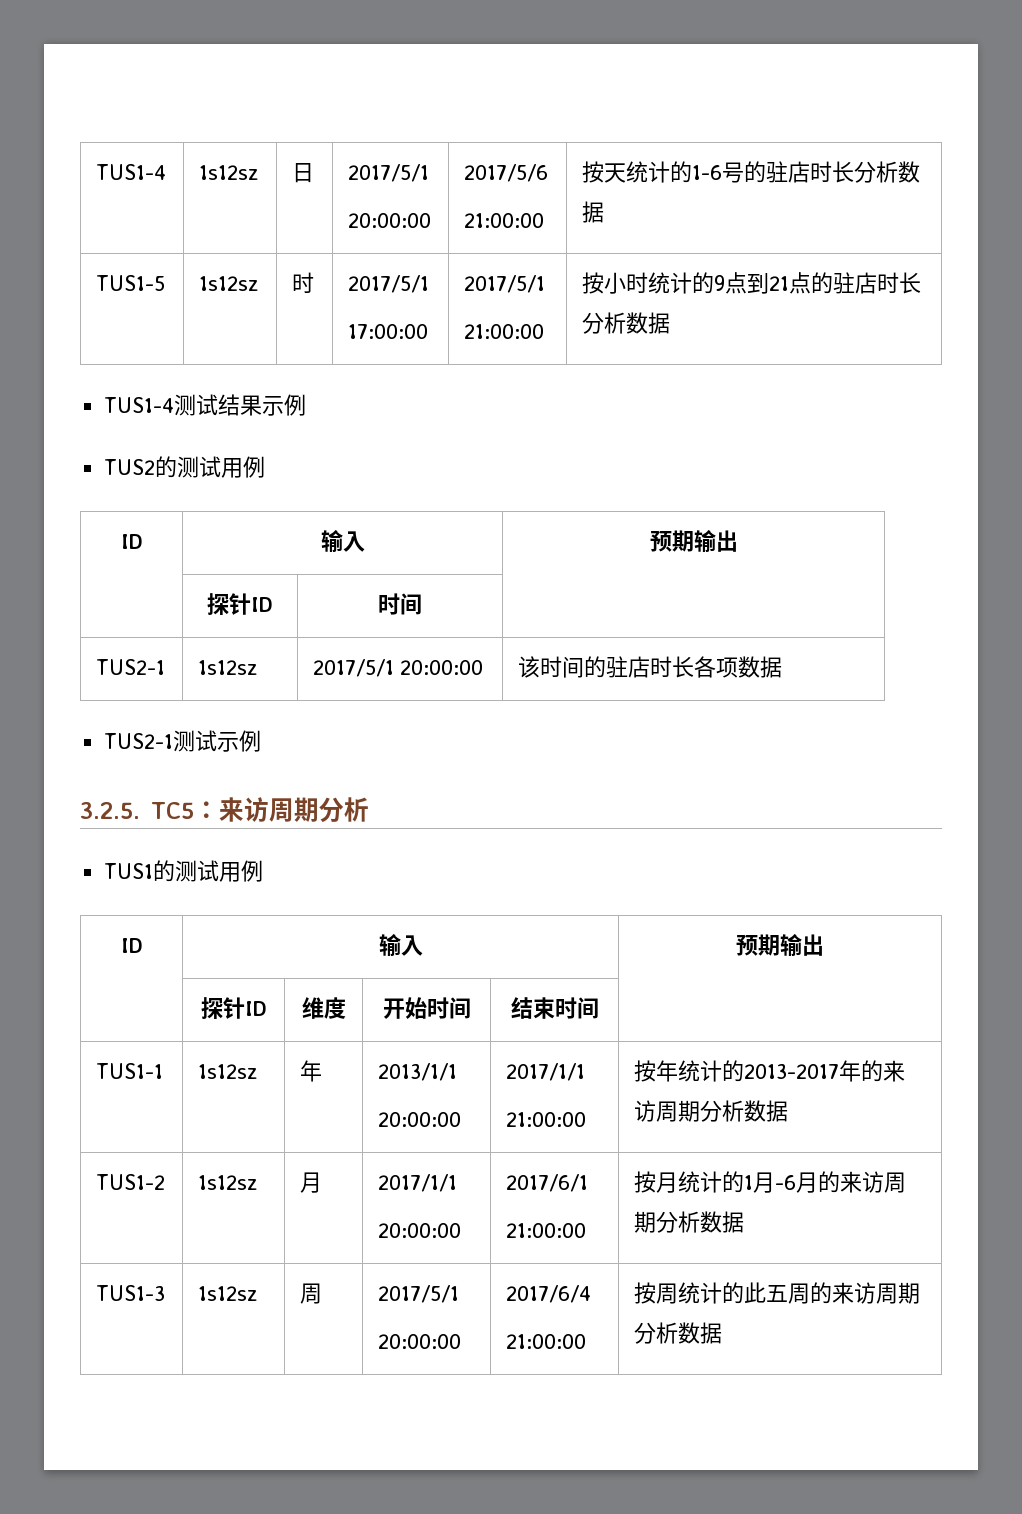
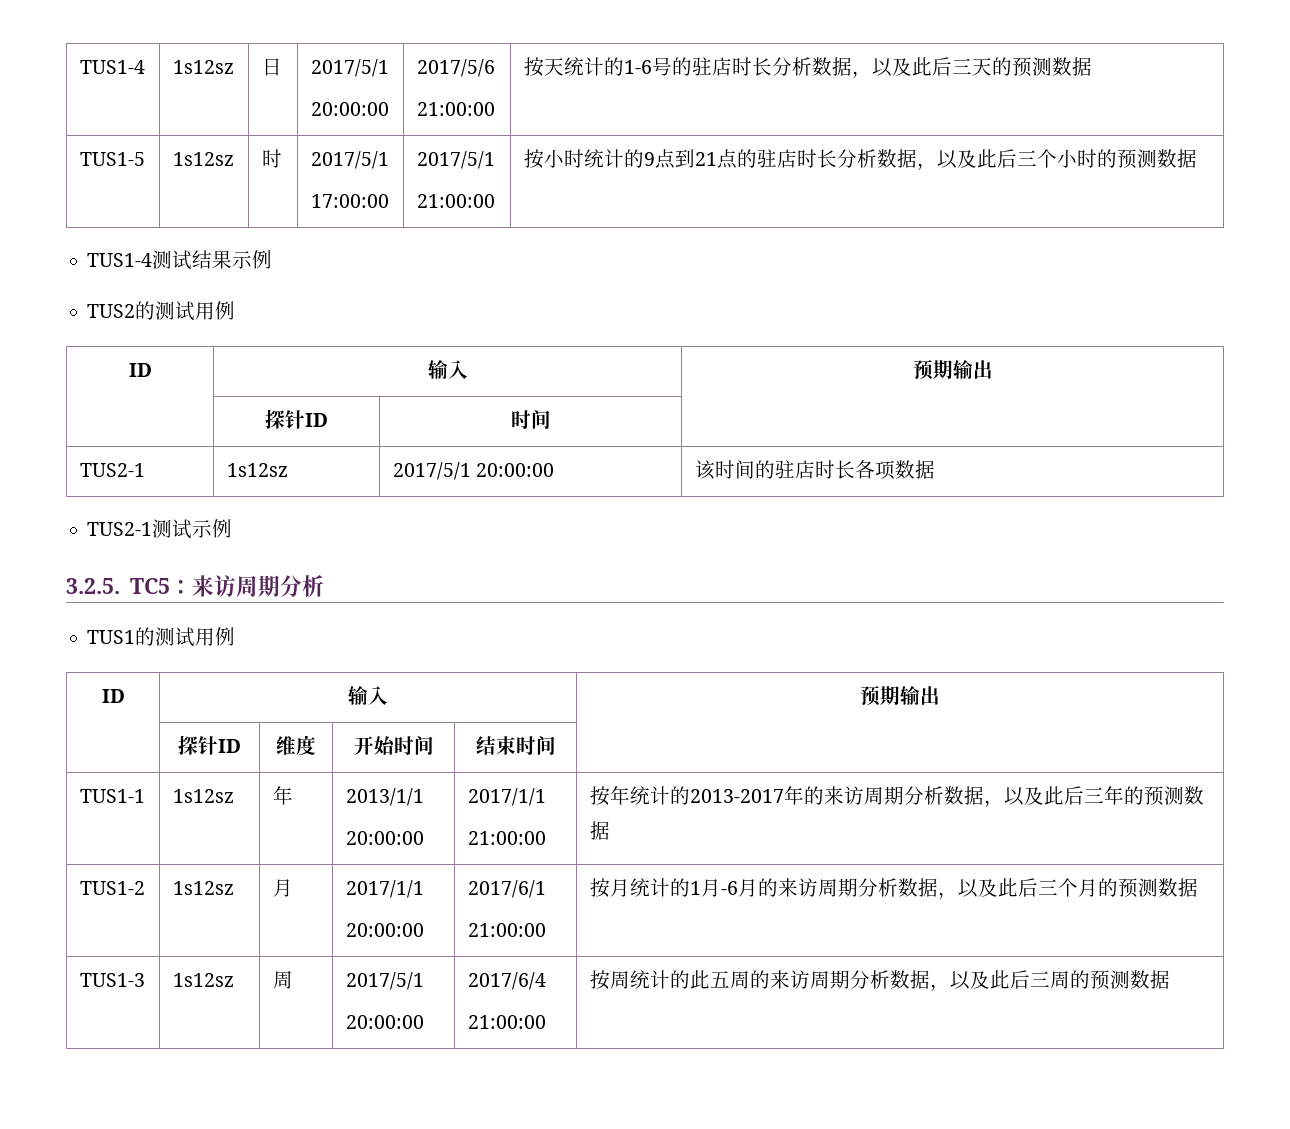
  TUS1-4 | 1s12sz | 日 | 2017/5/1
  20:00:00 | 2017/5/6
- 21:00:00 | 按天统计的1-6号的驻店时长分析数据
+ 21:00:00 | 按天统计的1-6号的驻店时长分析数据，以及此后三天的预测数据
  TUS1-5 | 1s12sz | 时 | 2017/5/1
  17:00:00 | 2017/5/1
- 21:00:00 | 按小时统计的9点到21点的驻店时长分析数据
+ 21:00:00 | 按小时统计的9点到21点的驻店时长分析数据，以及此后三个小时的预测数据
  TUS1-1 | 1s12sz | 年 | 2013/1/1
  20:00:00 | 2017/1/1
- 21:00:00 | 按年统计的2013-2017年的来访周期分析数据
+ 21:00:00 | 按年统计的2013-2017年的来访周期分析数据，以及此后三年的预测数据
  TUS1-2 | 1s12sz | 月 | 2017/1/1
  20:00:00 | 2017/6/1
- 21:00:00 | 按月统计的1月-6月的来访周期分析数据
+ 21:00:00 | 按月统计的1月-6月的来访周期分析数据，以及此后三个月的预测数据
  TUS1-3 | 1s12sz | 周 | 2017/5/1
  20:00:00 | 2017/6/4
- 21:00:00 | 按周统计的此五周的来访周期分析数据
+ 21:00:00 | 按周统计的此五周的来访周期分析数据，以及此后三周的预测数据

